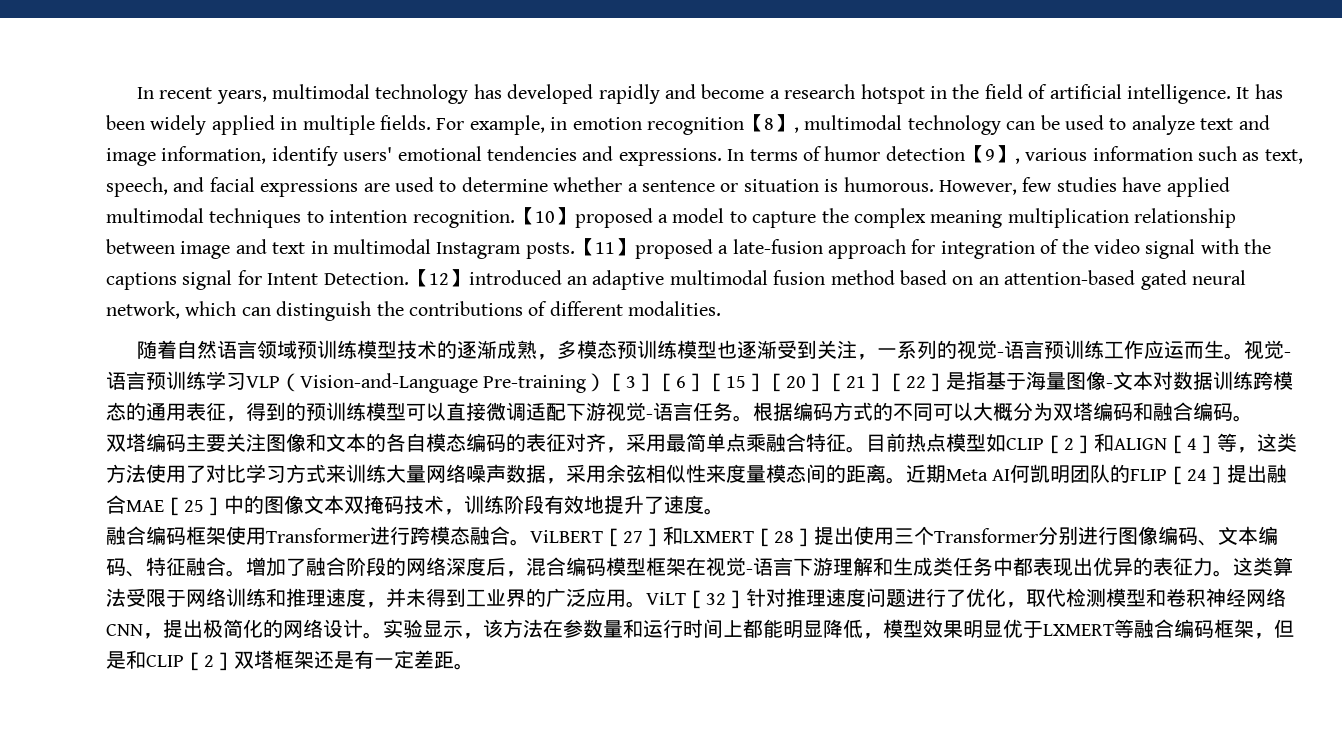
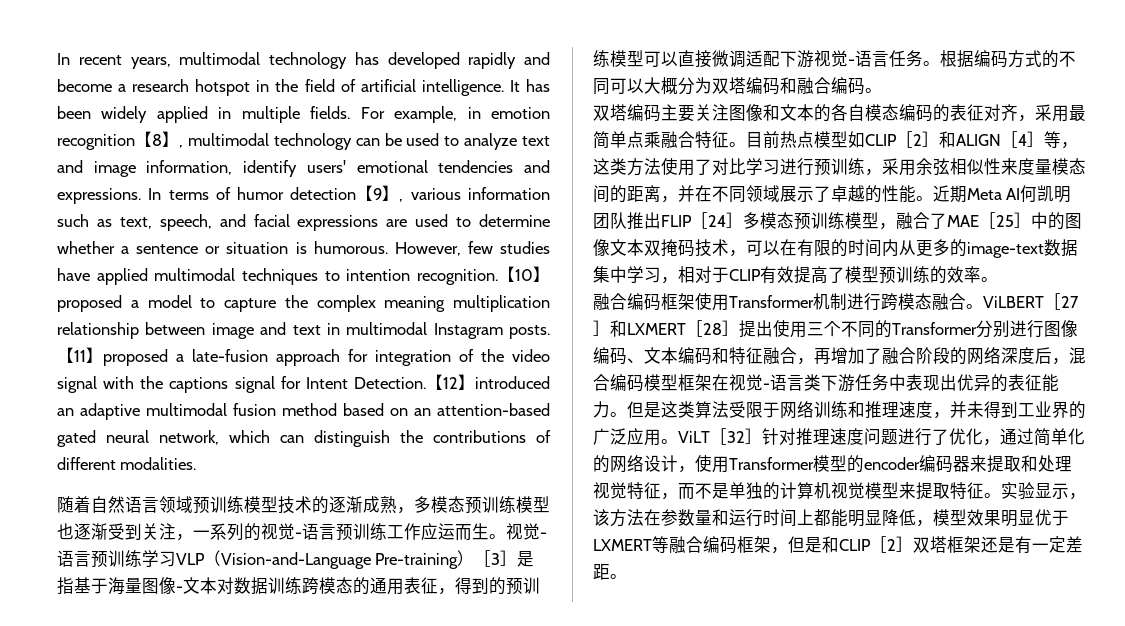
- 视觉-语言预训练学习VLP（Vision-and-Language Pre-training）［3］［6］［15］［20］［21］［22］是指基于海量图像-文本对数据训练跨模态的通用表征，得到的预训练模型可以直接微调适配下游视觉-语言任务。
+ 视觉-语言预训练学习VLP（Vision-and-Language Pre-training）［3］是指基于海量图像-文本对数据训练跨模态的通用表征，得到的预训练模型可以直接微调适配下游视觉-语言任务。
- 目前热点模型如CLIP［2］和ALIGN［4］等，这类方法使用了对比学习方式来训练大量网络噪声数据，采用余弦相似性来度量模态间的距离。
+ 目前热点模型如CLIP［2］和ALIGN［4］等，这类方法使用了对比学习进行预训练，采用余弦相似性来度量模态间的距离，并在不同领域展示了卓越的性能。
- 近期Meta AI何凯明团队的FLIP［24］提出融合MAE［25］中的图像文本双掩码技术，训练阶段有效地提升了速度。
+ 近期Meta AI何凯明团队推出FLIP［24］多模态预训练模型，融合了MAE［25］中的图像文本双掩码技术，可以在有限的时间内从更多的image-text数据集中学习，相对于CLIP有效提高了模型预训练的效率。
- 融合编码框架使用Transformer进行跨模态融合。
+ 融合编码框架使用Transformer机制进行跨模态融合。
- ViLBERT［27］和LXMERT［28］提出使用三个Transformer分别进行图像编码、文本编码、特征融合。增加了融合阶段的网络深度后，混合编码模型框架在视觉-语言下游理解和生成类任务中都表现出优异的表征力。这类算法受限于网络训练和推理速度，并未得到工业界的广泛应用。
+ ViLBERT［27］和LXMERT［28］提出使用三个不同的Transformer分别进行图像编码、文本编码和特征融合，再增加了融合阶段的网络深度后，混合编码模型框架在视觉-语言类下游任务中表现出优异的表征能力。但是这类算法受限于网络训练和推理速度，并未得到工业界的广泛应用。
- ViLT［32］针对推理速度问题进行了优化，取代检测模型和卷积神经网络CNN，提出极简化的网络设计。
+ ViLT［32］针对推理速度问题进行了优化，通过简单化的网络设计，使用Transformer模型的encoder编码器来提取和处理视觉特征，而不是单独的计算机视觉模型来提取特征。

